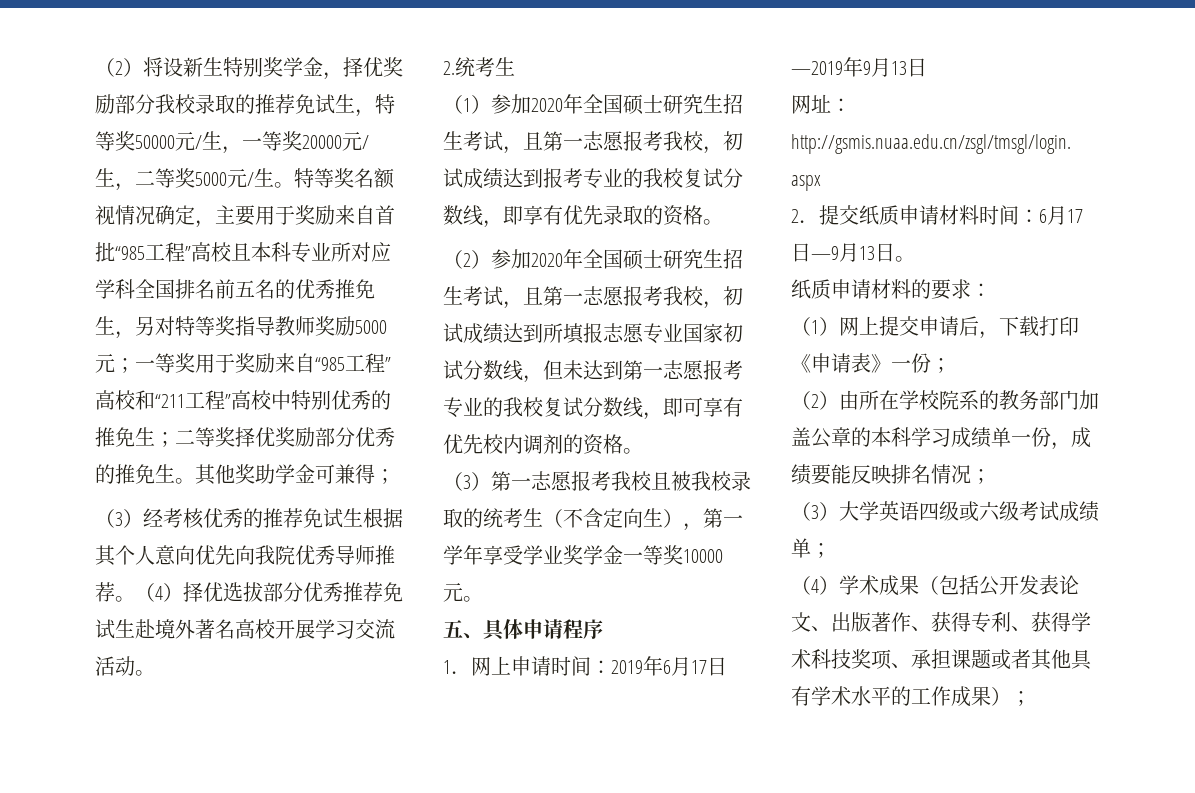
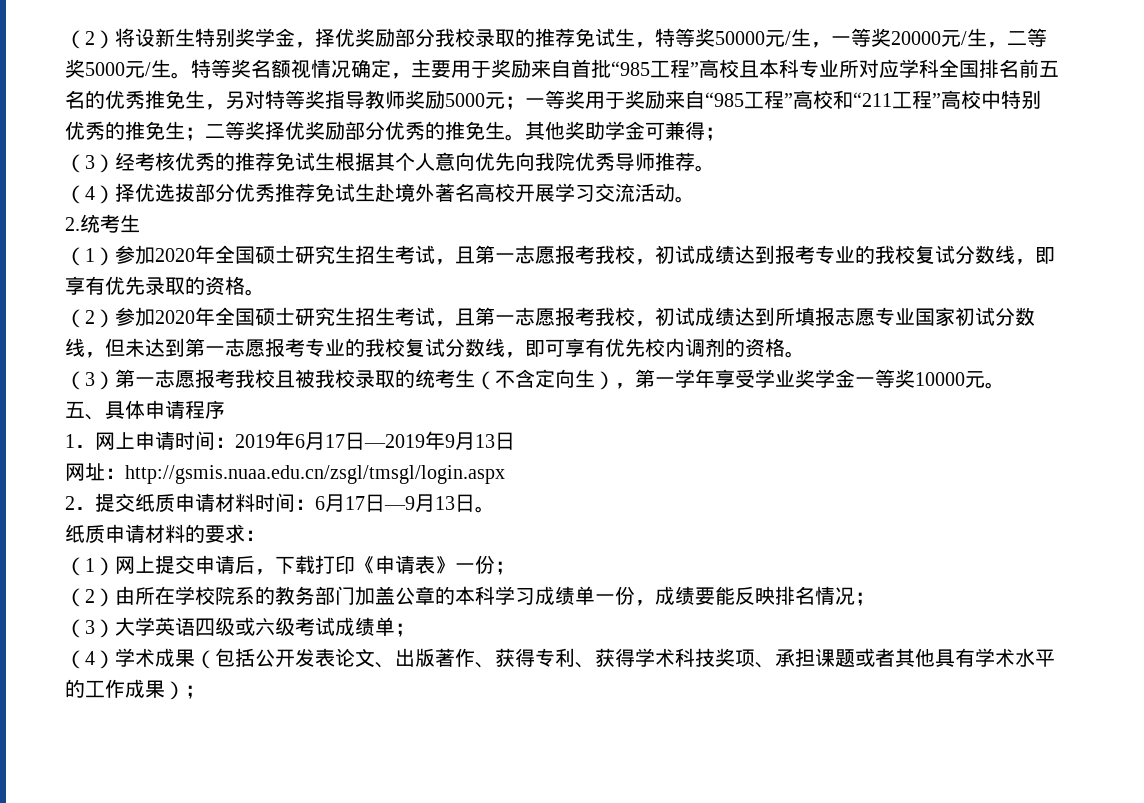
- （3）经考核优秀的推荐免试生根据其个人意向优先向我院优秀导师推荐。（4）择优选拔部分优秀推荐免试生赴境外著名高校开展学习交流活动。
+ （3）经考核优秀的推荐免试生根据其个人意向优先向我院优秀导师推荐。
+ （4）择优选拔部分优秀推荐免试生赴境外著名高校开展学习交流活动。

